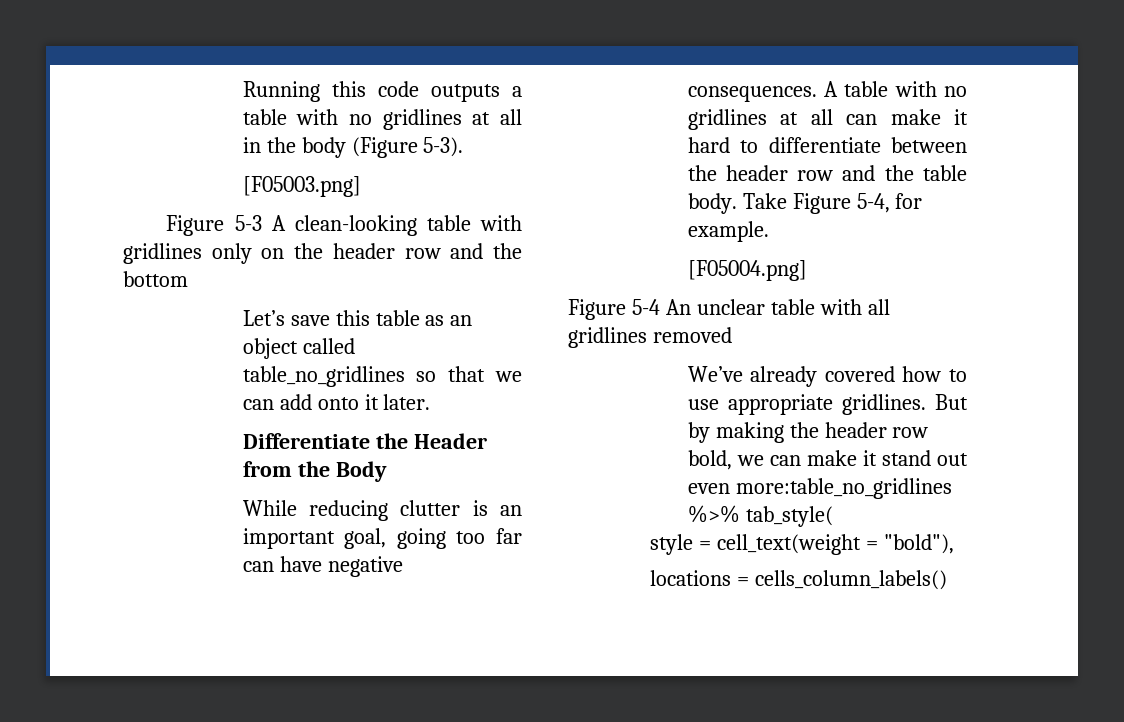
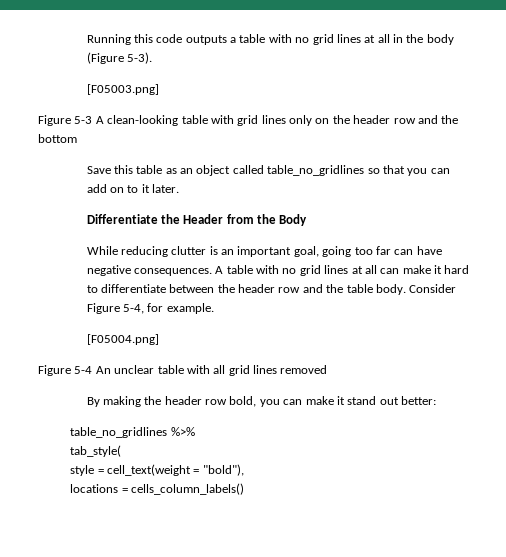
- Running this code outputs a table with no gridlines at all in the body (Figure 5-3).
+ Running this code outputs a table with no grid lines at all in the body (Figure 5-3).
- Figure 5-3 A clean-looking table with gridlines only on the header row and the bottom
+ Figure 5-3 A clean-looking table with grid lines only on the header row and the bottom
- Let’s save this table as an object called table_no_gridlines so that we can add onto it later.
+ Save this table as an object called table_no_gridlines so that you can add on to it later.
- A table with no gridlines at all can make it hard to differentiate between the header row and the table body.
+ A table with no grid lines at all can make it hard to differentiate between the header row and the table body.
- Take Figure 5-4, for example.
+ Consider Figure 5-4, for example.
- Figure 5-4 An unclear table with all gridlines removed
+ Figure 5-4 An unclear table with all grid lines removed
- We’ve already covered how to use appropriate gridlines. But by making the header row bold, we can make it stand out even more:table_no_gridlines %>% tab_style(
+ By making the header row bold, you can make it stand out better:
+ table_no_gridlines %>%
+ tab_style(

